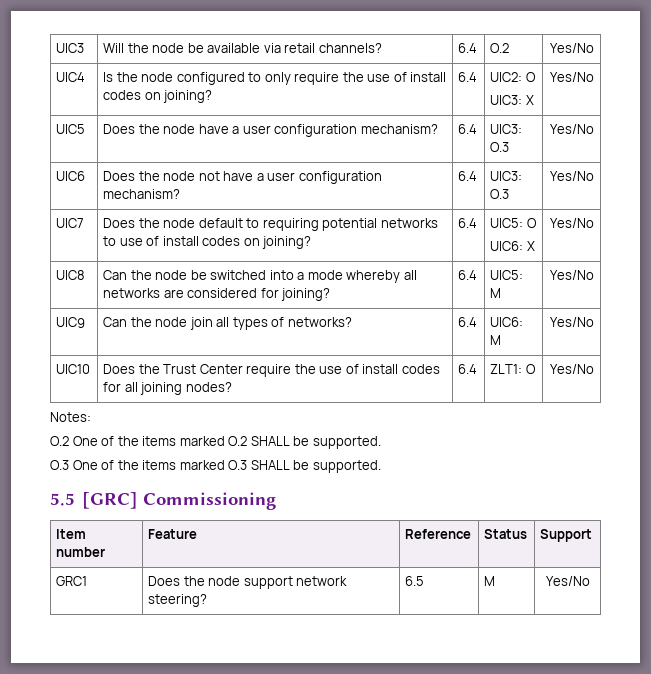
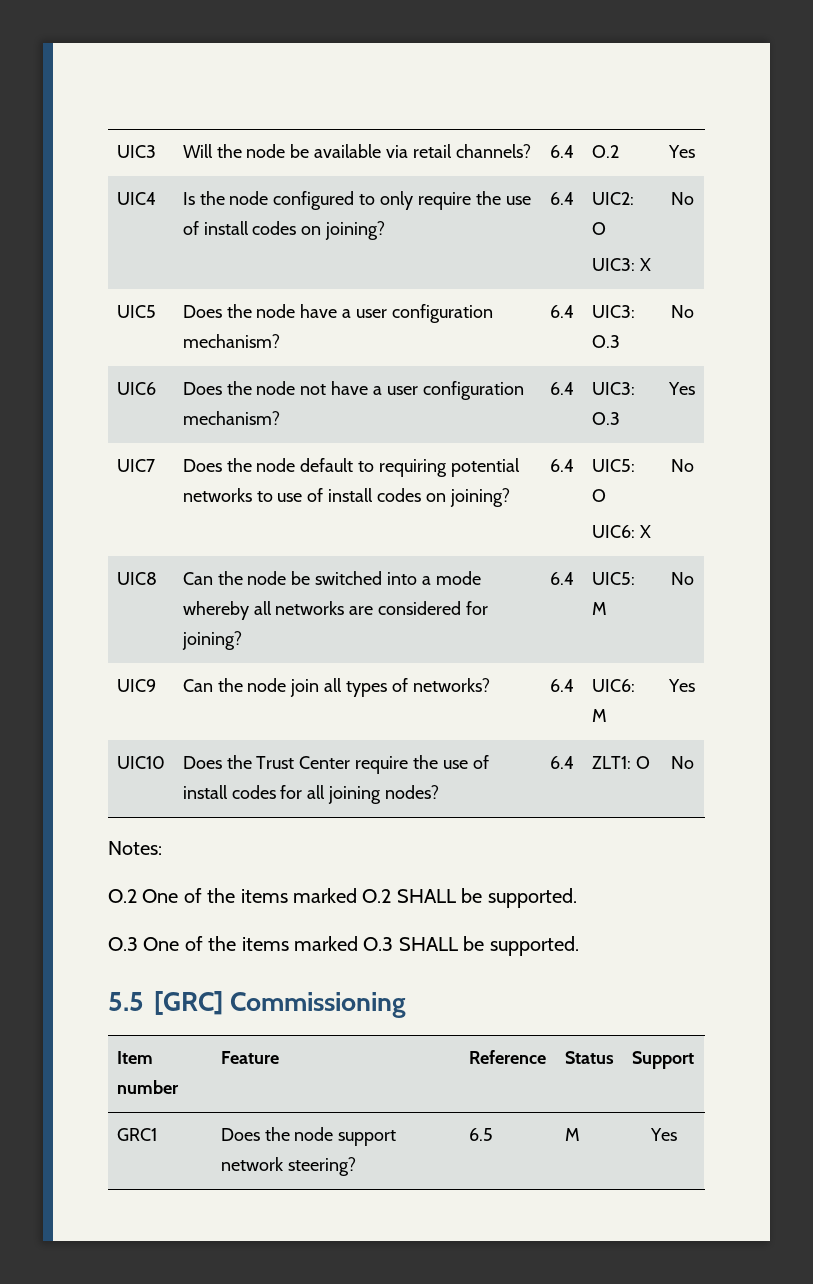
- UIC3 | Will the node be available via retail channels? | 6.4 | O.2 | Yes/No
+ UIC3 | Will the node be available via retail channels? | 6.4 | O.2 | Yes
  UIC4 | Is the node configured to only require the use of install codes on joining? | 6.4 | UIC2: O
- UIC3: X | Yes/No
+ UIC3: X | No
- UIC5 | Does the node have a user configuration mechanism? | 6.4 | UIC3: O.3 | Yes/No
+ UIC5 | Does the node have a user configuration mechanism? | 6.4 | UIC3: O.3 | No
- UIC6 | Does the node not have a user configuration mechanism? | 6.4 | UIC3: O.3 | Yes/No
+ UIC6 | Does the node not have a user configuration mechanism? | 6.4 | UIC3: O.3 | Yes
  UIC7 | Does the node default to requiring potential networks to use of install codes on joining? | 6.4 | UIC5: O
- UIC6: X | Yes/No
+ UIC6: X | No
- UIC8 | Can the node be switched into a mode whereby all networks are considered for joining? | 6.4 | UIC5: M | Yes/No
+ UIC8 | Can the node be switched into a mode whereby all networks are considered for joining? | 6.4 | UIC5: M | No
- UIC9 | Can the node join all types of networks? | 6.4 | UIC6: M | Yes/No
+ UIC9 | Can the node join all types of networks? | 6.4 | UIC6: M | Yes
- UIC10 | Does the Trust Center require the use of install codes for all joining nodes? | 6.4 | ZLT1: O | Yes/No
+ UIC10 | Does the Trust Center require the use of install codes for all joining nodes? | 6.4 | ZLT1: O | No
- GRC1 | Does the node support network steering? | 6.5 | M | Yes/No
+ GRC1 | Does the node support network steering? | 6.5 | M | Yes

